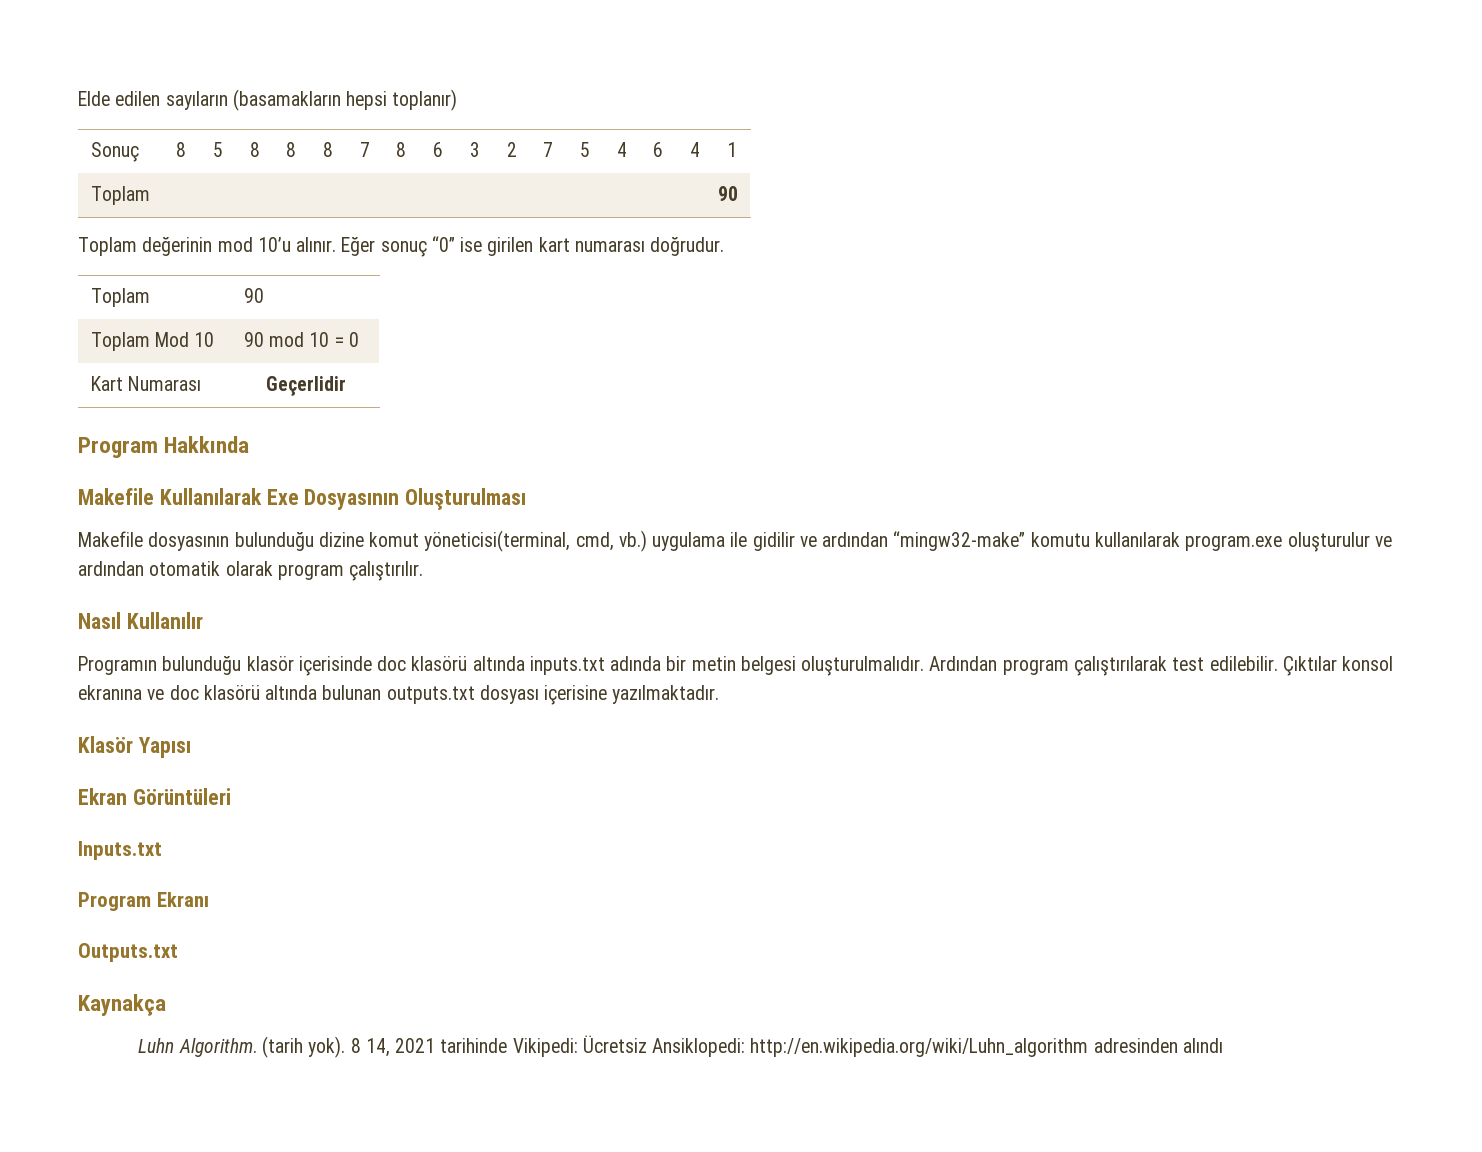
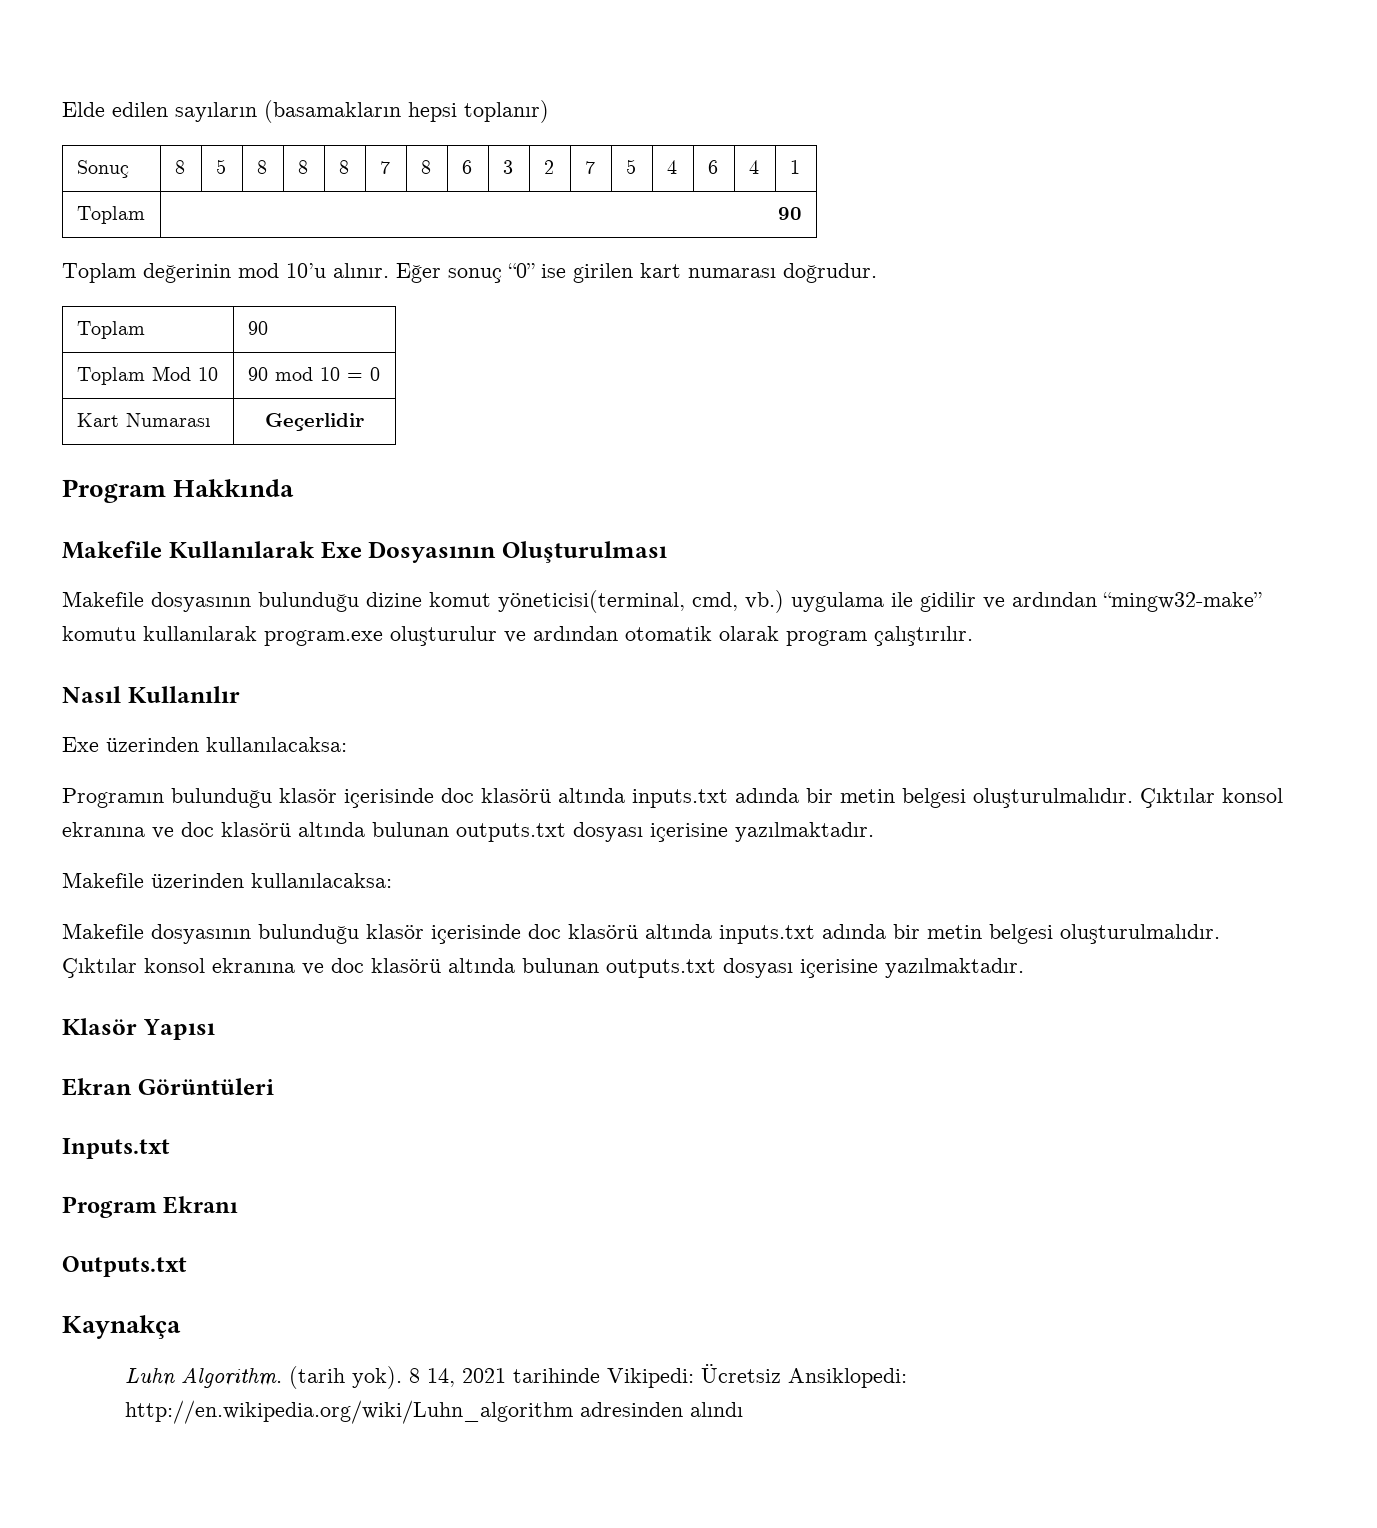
+ Exe üzerinden kullanılacaksa:
- Programın bulunduğu klasör içerisinde doc klasörü altında inputs.txt adında bir metin belgesi oluşturulmalıdır. Ardından program çalıştırılarak test edilebilir.
+ Programın bulunduğu klasör içerisinde doc klasörü altında inputs.txt adında bir metin belgesi oluşturulmalıdır. Çıktılar konsol ekranına ve doc klasörü altında bulunan outputs.txt dosyası içerisine yazılmaktadır.
+ Makefile üzerinden kullanılacaksa:
+ Makefile dosyasının bulunduğu klasör içerisinde doc klasörü altında inputs.txt adında bir metin belgesi oluşturulmalıdır.

